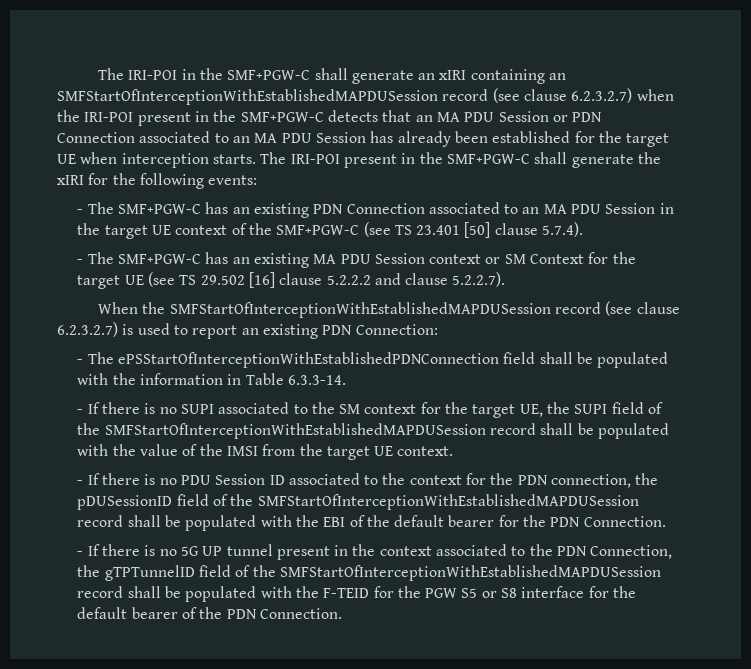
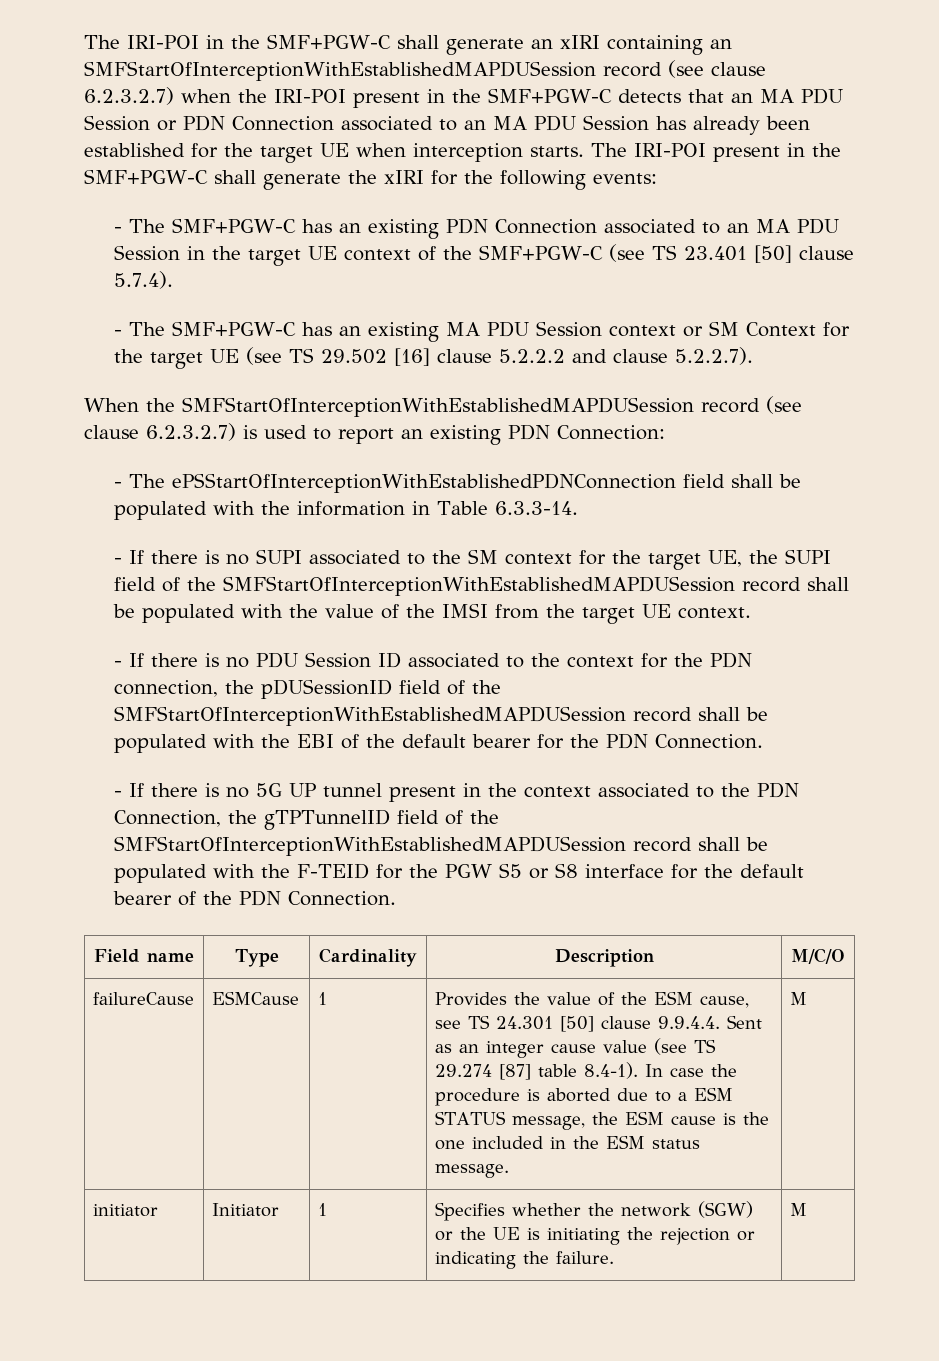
+ Field name | Type | Cardinality | Description | M/C/O
+ failureCause | ESMCause | 1 | Provides the value of the ESM cause, see TS 24.301 [50] clause 9.9.4.4. Sent as an integer cause value (see TS 29.274 [87] table 8.4-1). In case the procedure is aborted due to a ESM STATUS message, the ESM cause is the one included in the ESM status message. | M
+ initiator | Initiator | 1 | Specifies whether the network (SGW) or the UE is initiating the rejection or indicating the failure. | M

